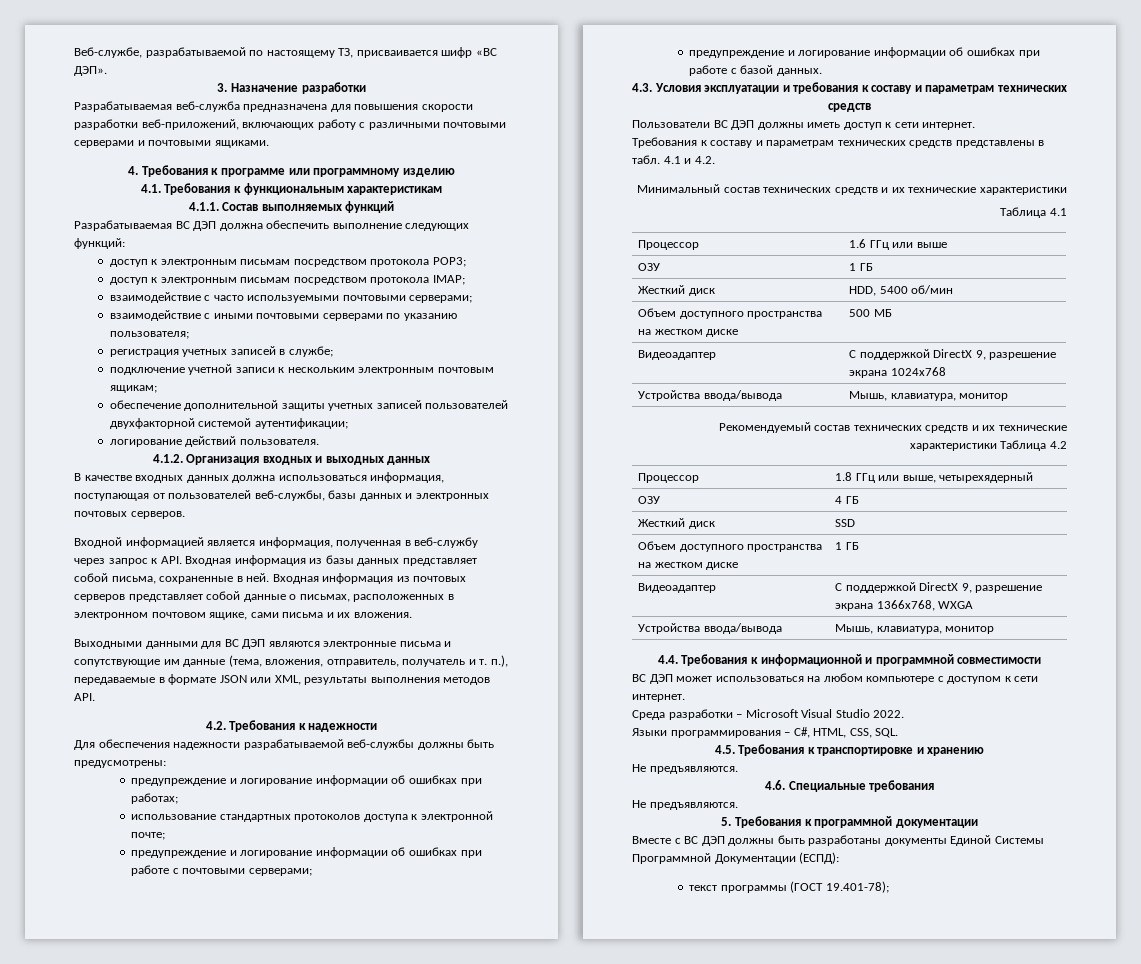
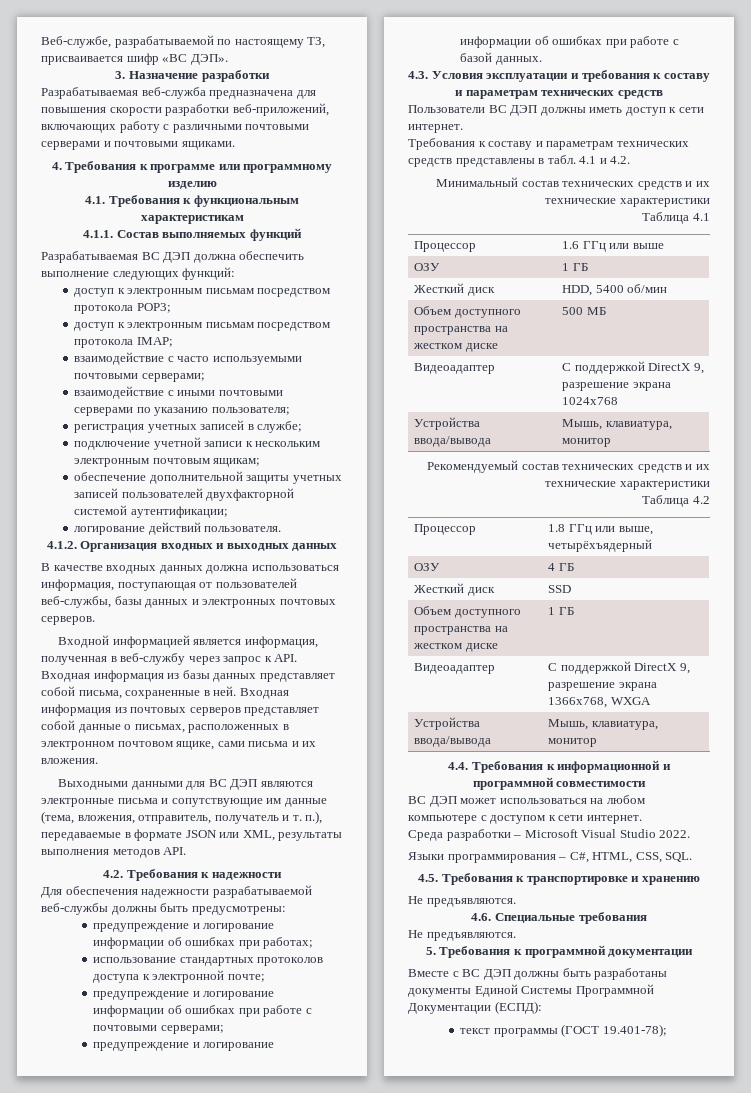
- Рекомендуемый состав технических средств и их технические характеристики Таблица 4.2
+ Рекомендуемый состав технических средств и их технические характеристики
+ Таблица 4.2
- Процессор | 1.8 ГГц или выше, четырехядерный
+ Процессор | 1.8 ГГц или выше, четырёхъядерный

